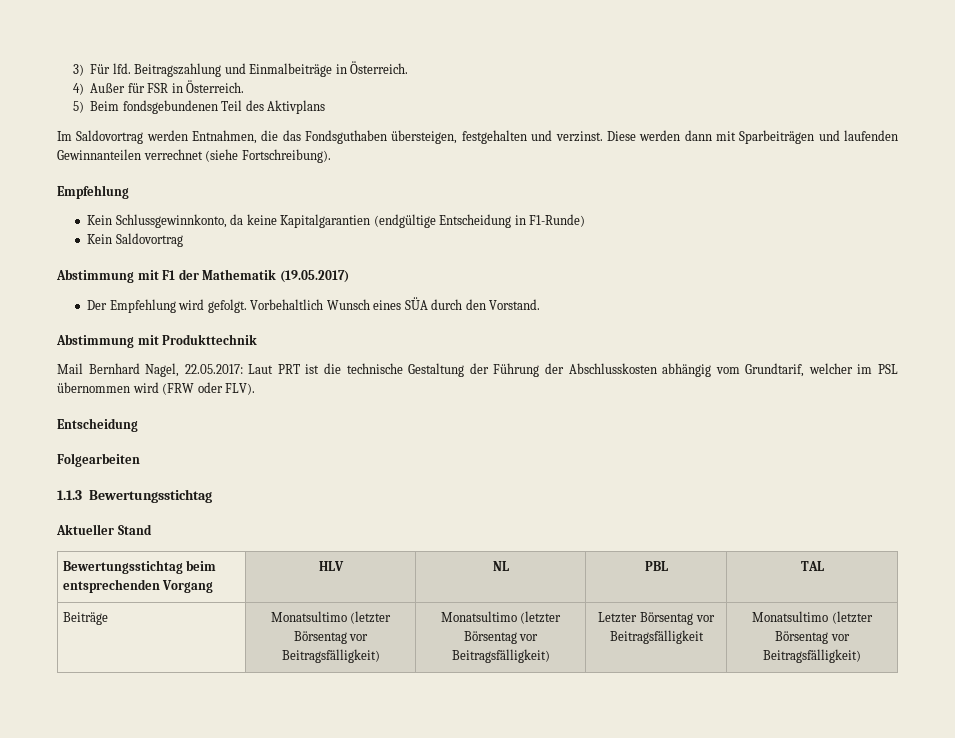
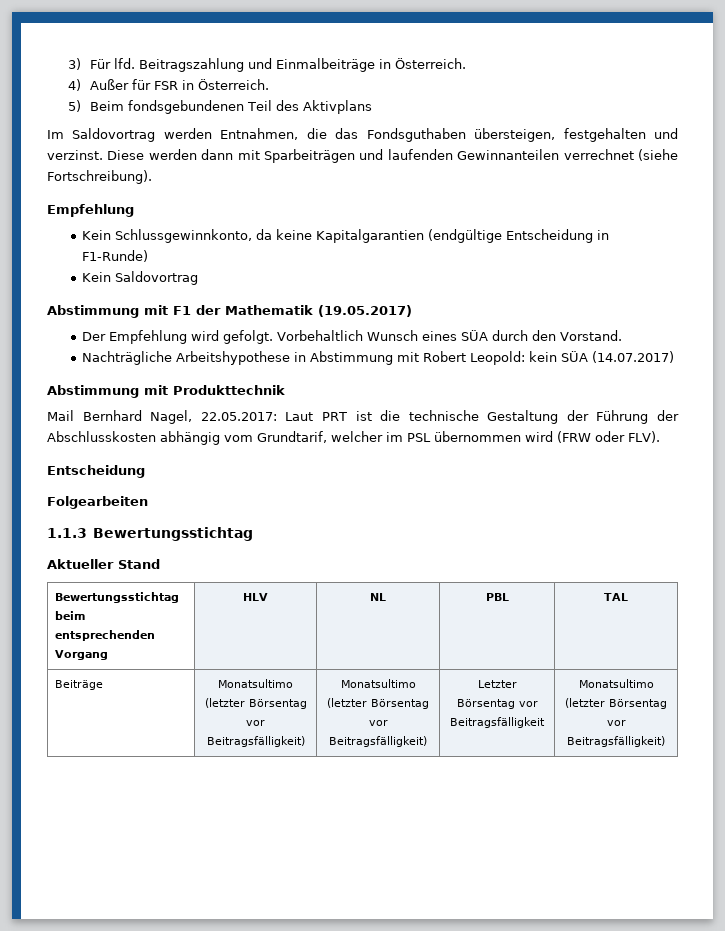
+ Nachträgliche Arbeitshypothese in Abstimmung mit Robert Leopold: kein SÜA (14.07.2017)

